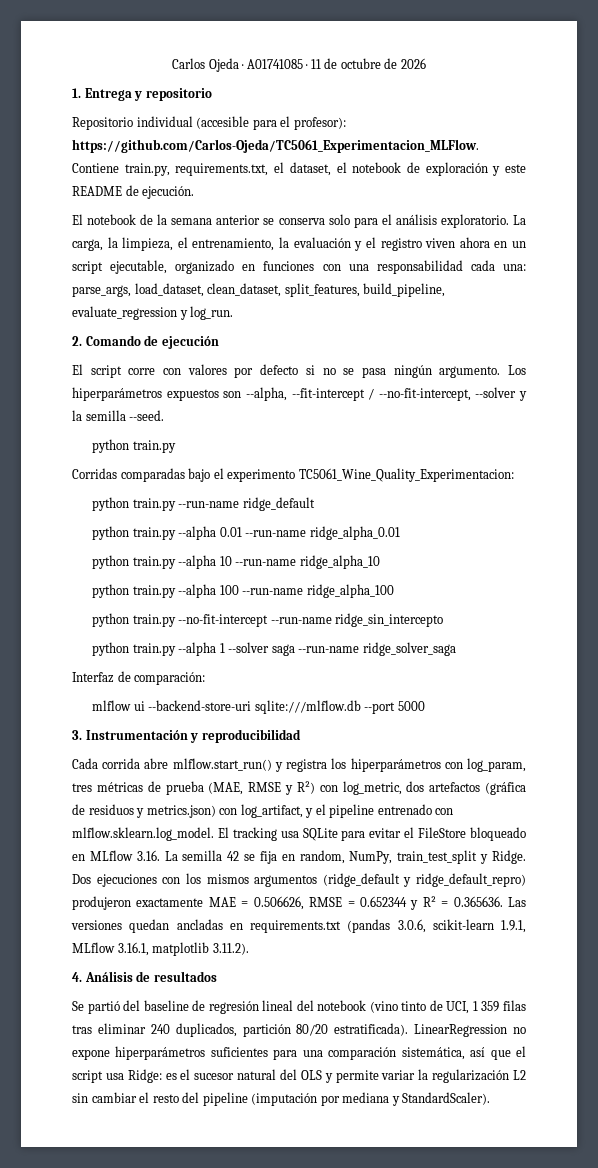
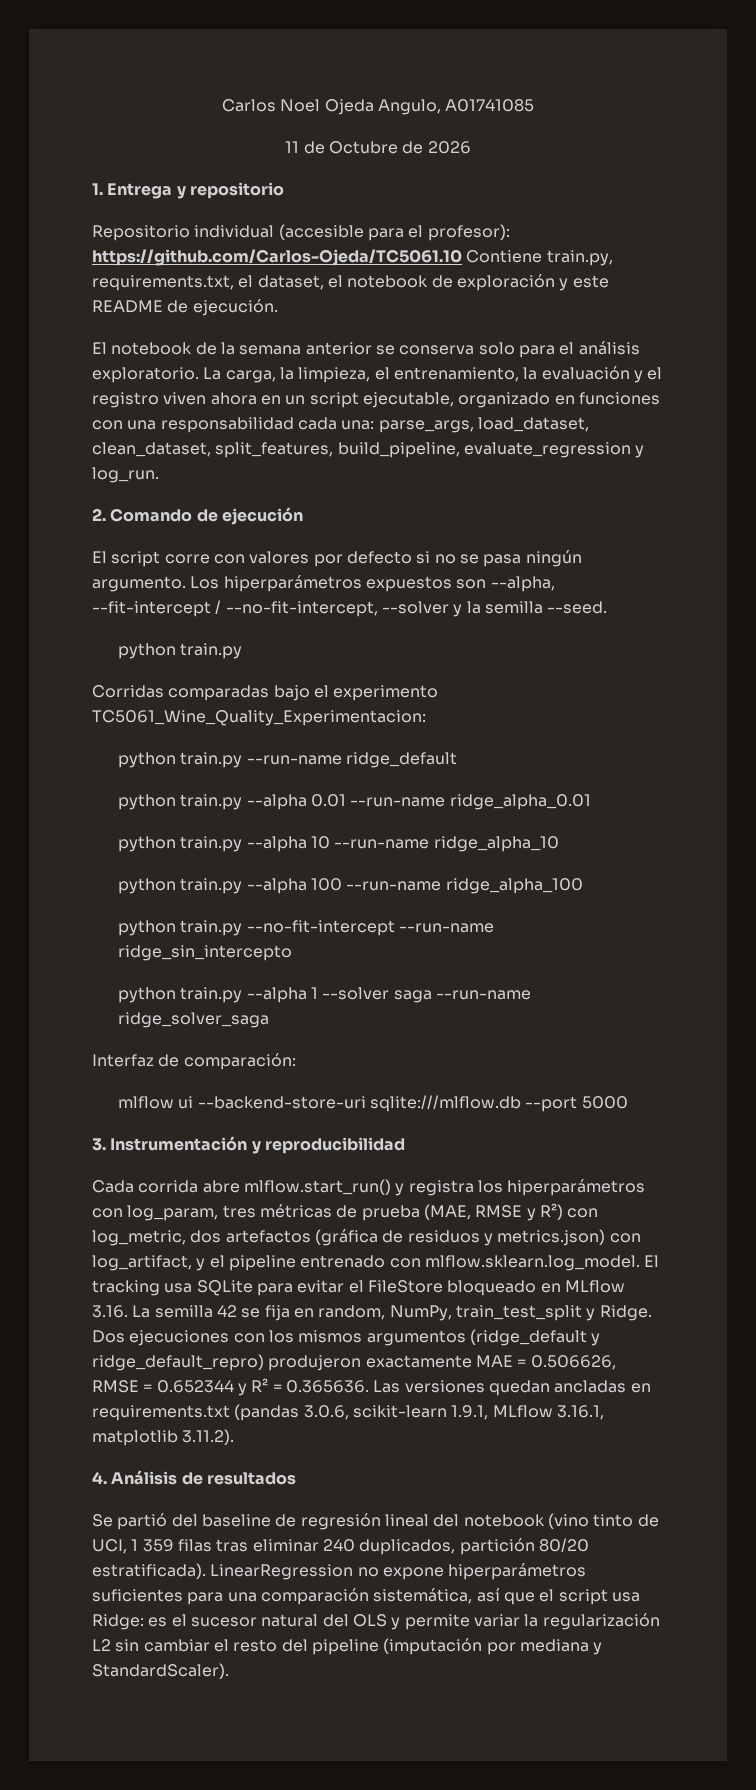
- Carlos Ojeda · A01741085 · 11 de octubre de 2026
+ Carlos Noel Ojeda Angulo, A01741085
+ 11 de Octubre de 2026
- Repositorio individual (accesible para el profesor): https://github.com/Carlos-Ojeda/TC5061_Experimentacion_MLFlow. Contiene train.py, requirements.txt, el dataset, el notebook de exploración y este README de ejecución.
+ Repositorio individual (accesible para el profesor): https://github.com/Carlos-Ojeda/TC5061.10 Contiene train.py, requirements.txt, el dataset, el notebook de exploración y este README de ejecución.

